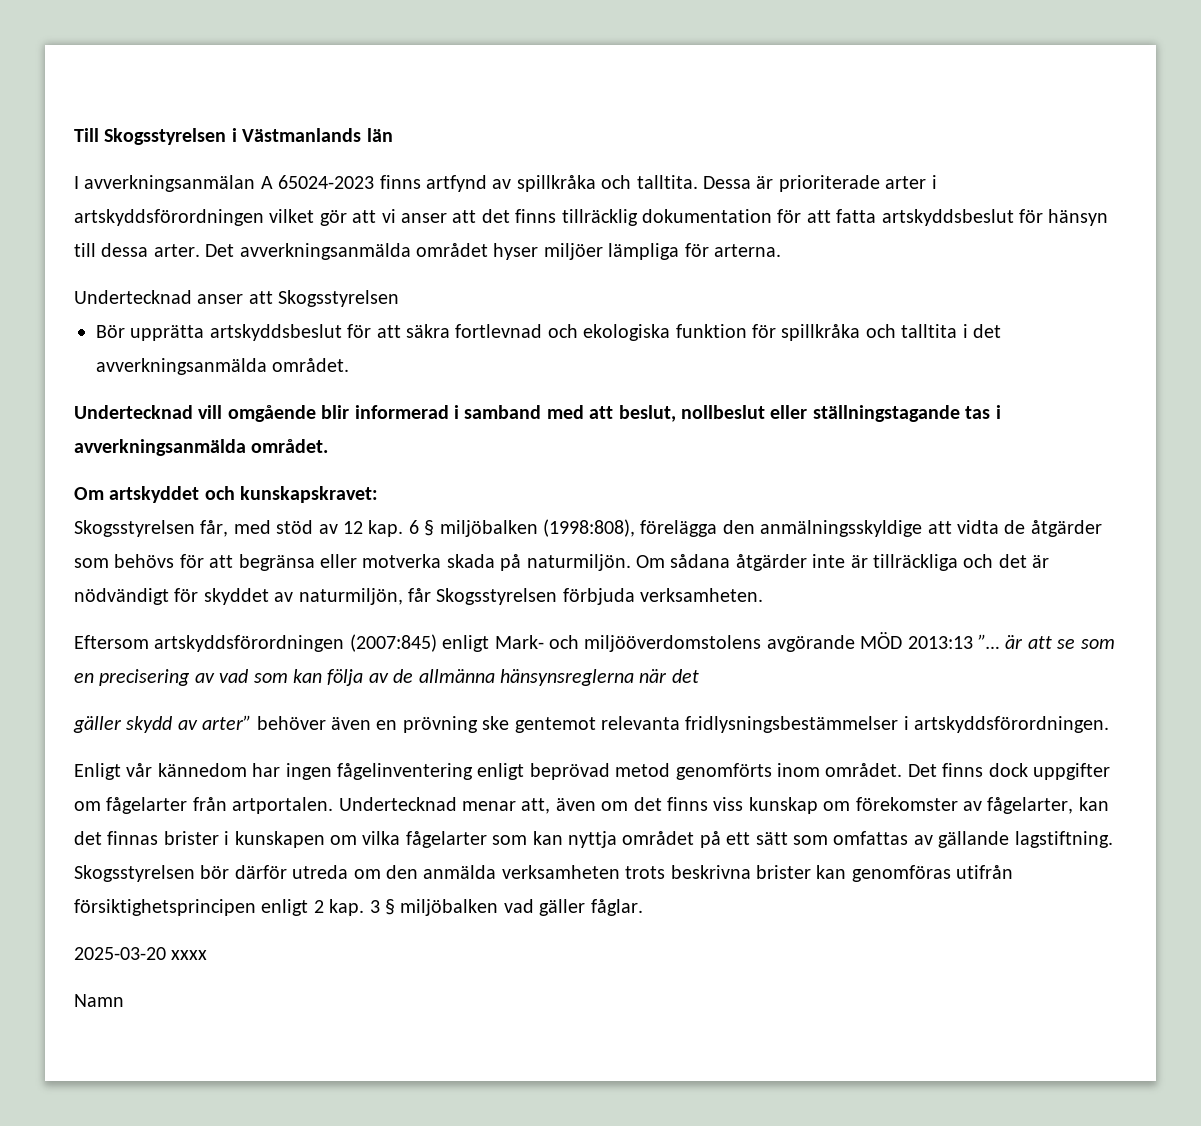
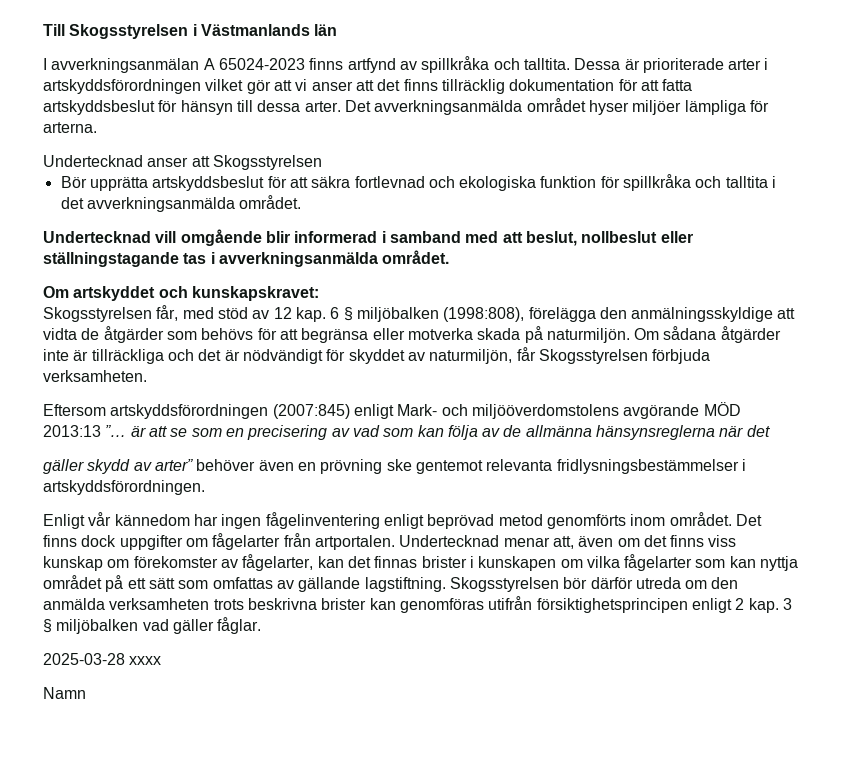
- 2025-03-20 xxxx
+ 2025-03-28 xxxx

